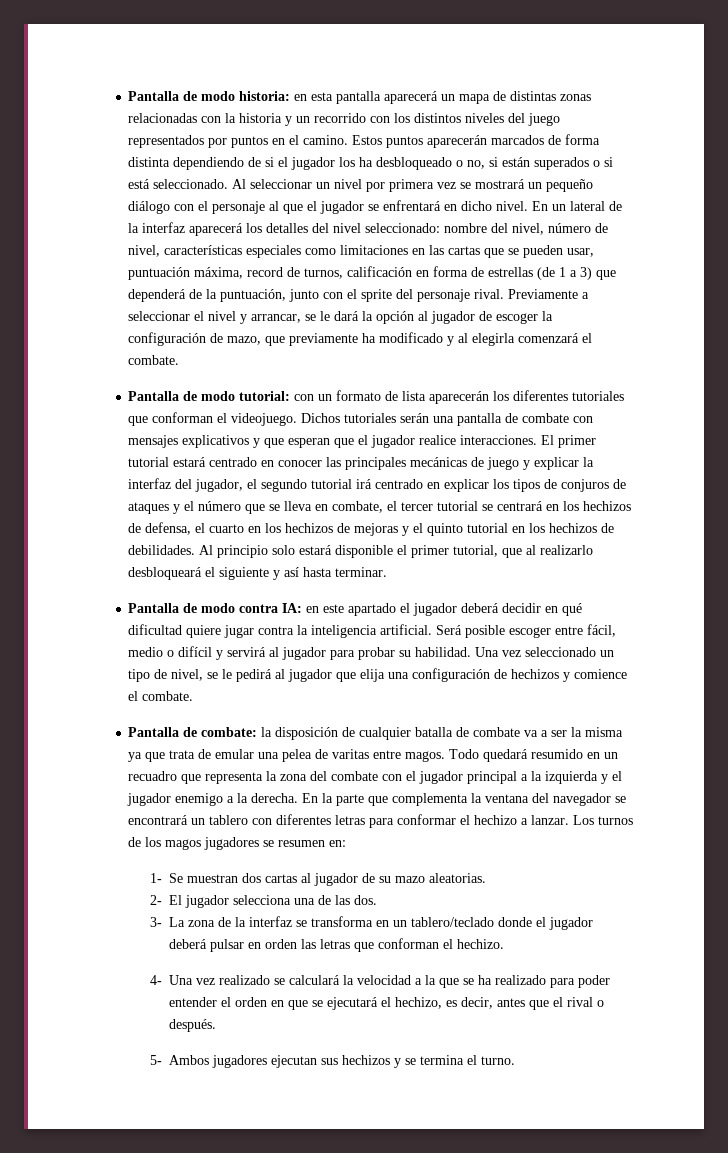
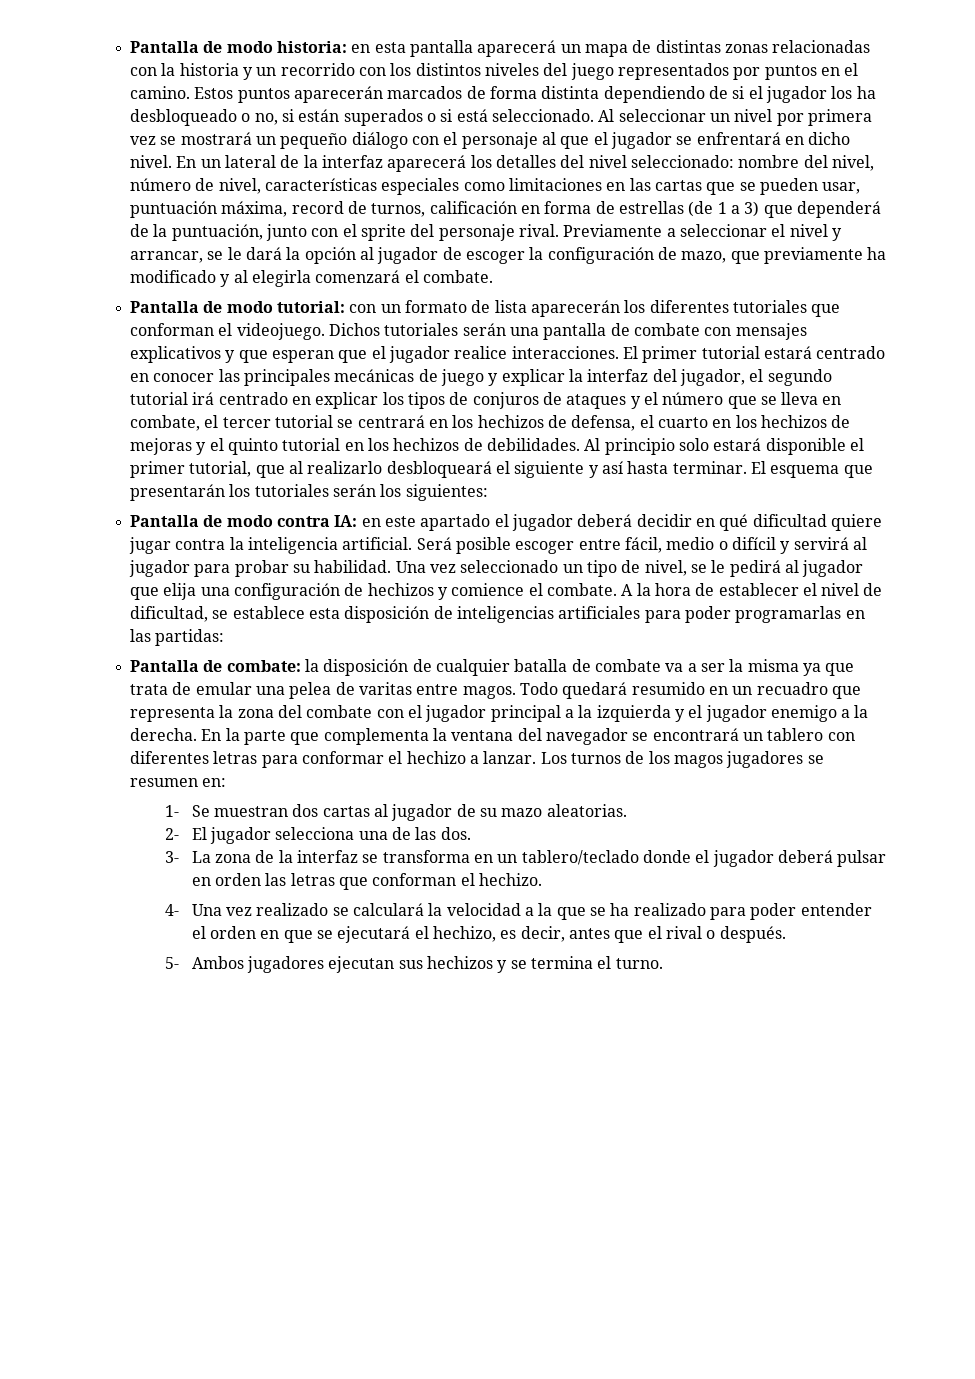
+ El esquema que presentarán los tutoriales serán los siguientes:
+ A la hora de establecer el nivel de dificultad, se establece esta disposición de inteligencias artificiales para poder programarlas en las partidas:

